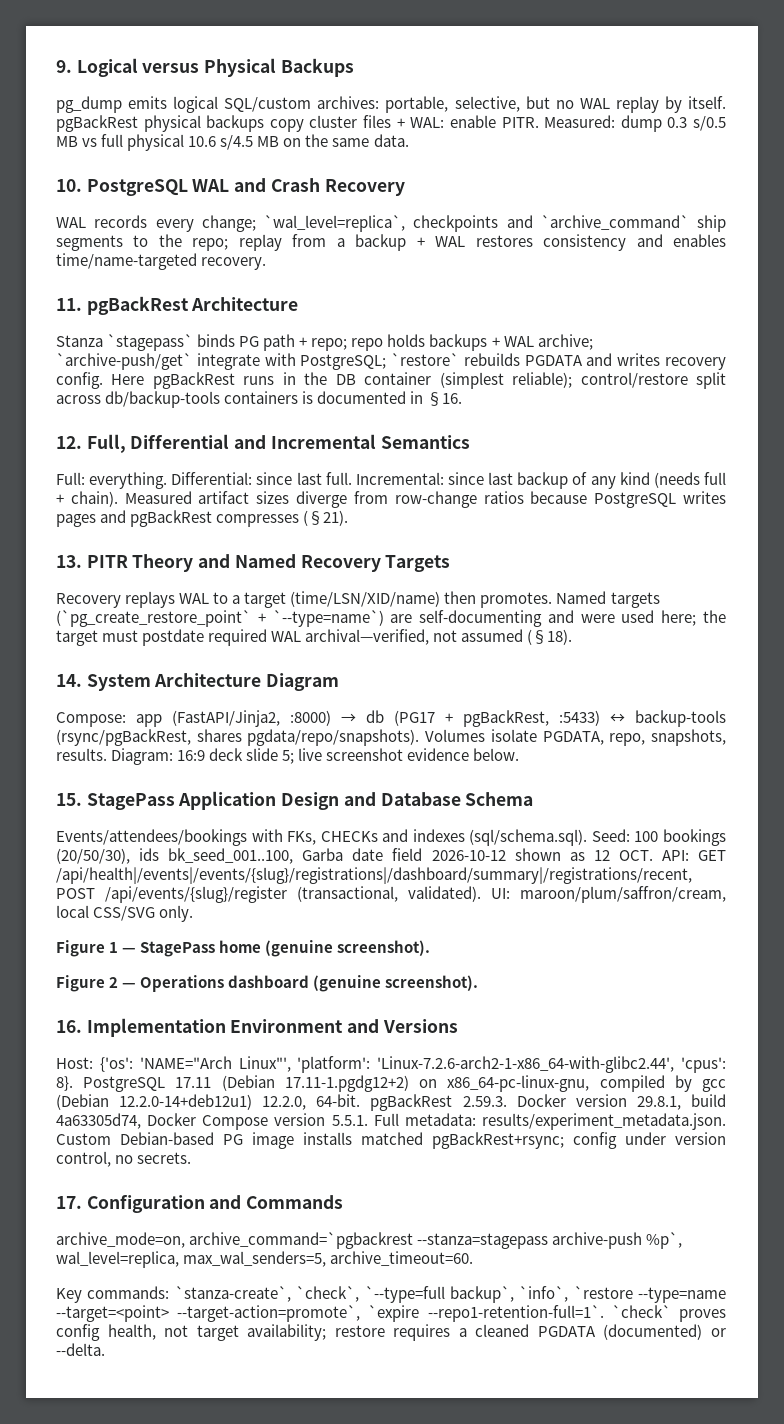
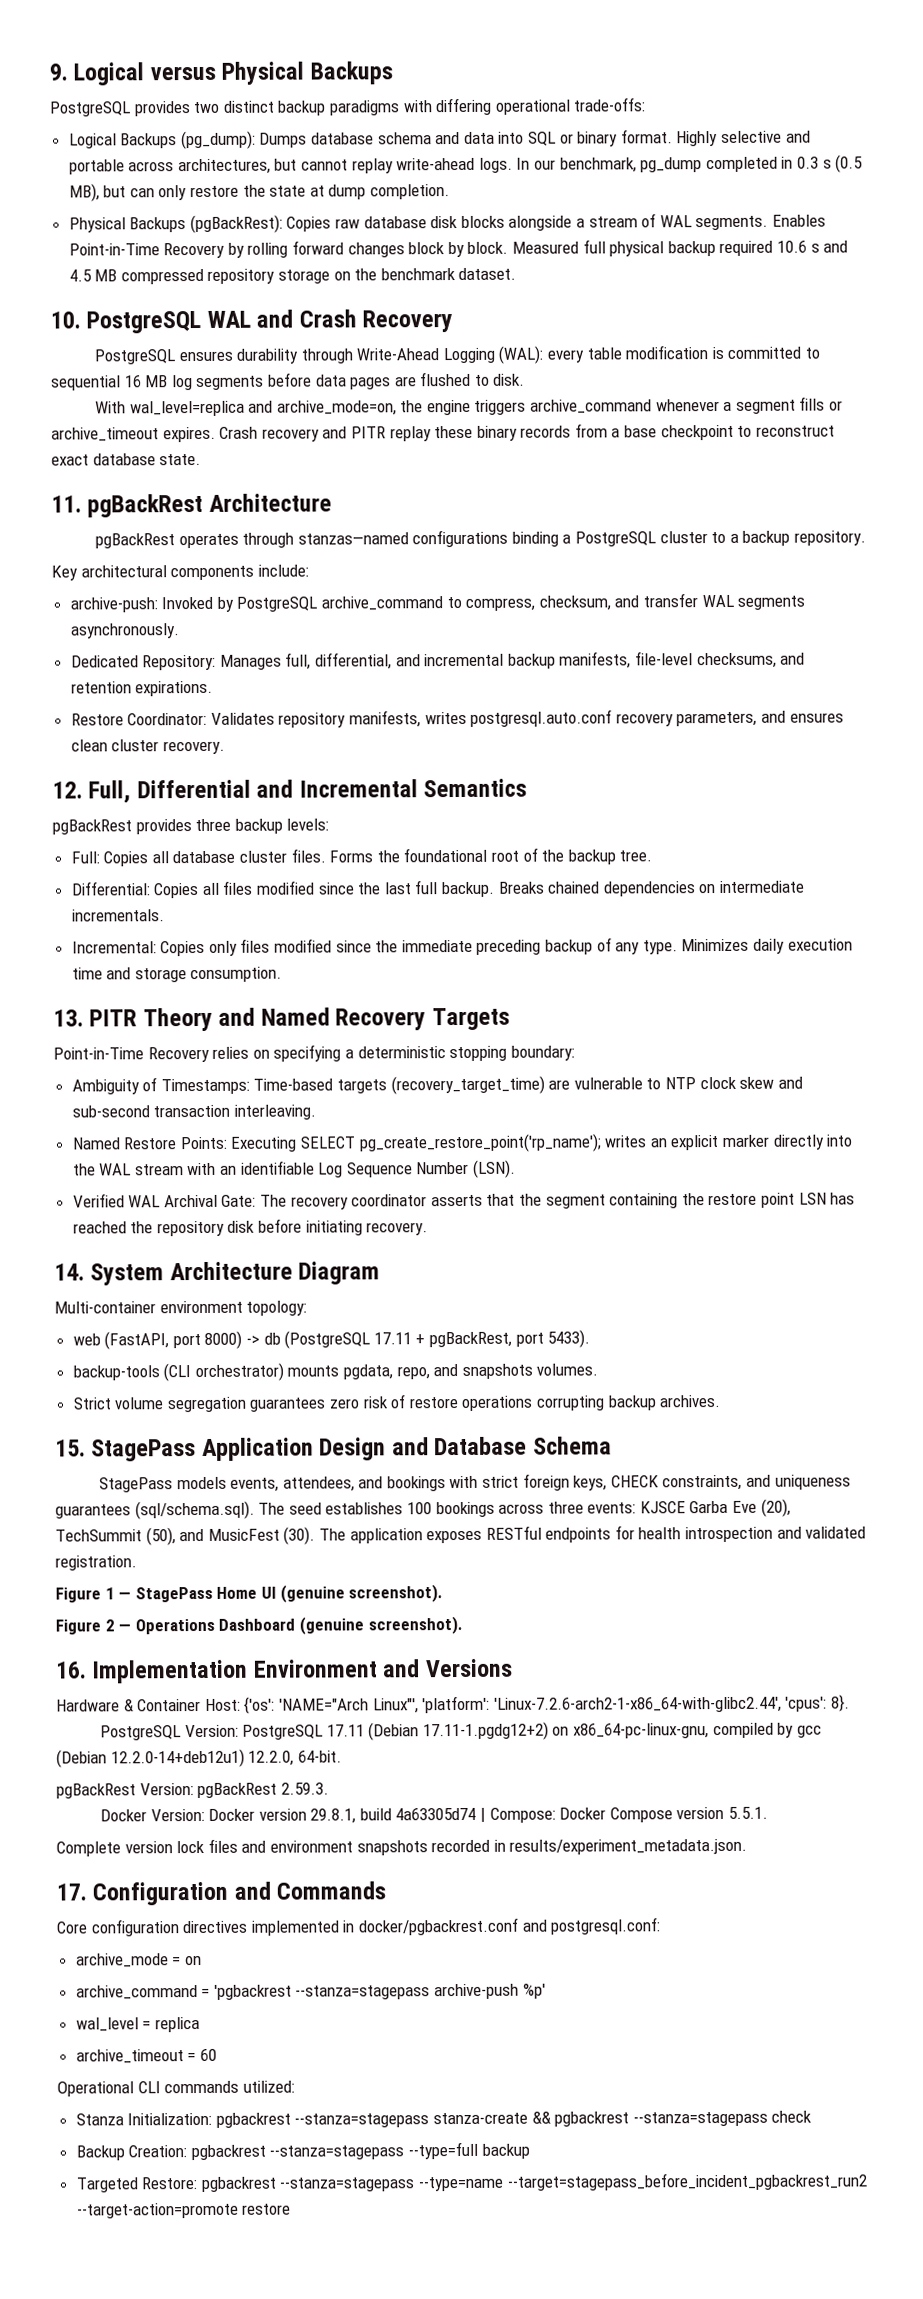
- pg_dump emits logical SQL/custom archives: portable, selective, but no WAL replay by itself. pgBackRest physical backups copy cluster files + WAL: enable PITR. Measured: dump 0.3 s/0.5 MB vs full physical 10.6 s/4.5 MB on the same data.
+ PostgreSQL provides two distinct backup paradigms with differing operational trade-offs:
+ Logical Backups (pg_dump): Dumps database schema and data into SQL or binary format. Highly selective and portable across architectures, but cannot replay write-ahead logs. In our benchmark, pg_dump completed in 0.3 s (0.5 MB), but can only restore the state at dump completion.
+ Physical Backups (pgBackRest): Copies raw database disk blocks alongside a stream of WAL segments. Enables Point-in-Time Recovery by rolling forward changes block by block. Measured full physical backup required 10.6 s and 4.5 MB compressed repository storage on the benchmark dataset.
- WAL records every change; `wal_level=replica`, checkpoints and `archive_command` ship segments to the repo; replay from a backup + WAL restores consistency and enables time/name-targeted recovery.
+ PostgreSQL ensures durability through Write-Ahead Logging (WAL): every table modification is committed to sequential 16 MB log segments before data pages are flushed to disk.
+ With wal_level=replica and archive_mode=on, the engine triggers archive_command whenever a segment fills or archive_timeout expires. Crash recovery and PITR replay these binary records from a base checkpoint to reconstruct exact database state.
  11. pgBackRest Architecture
- Stanza `stagepass` binds PG path + repo; repo holds backups + WAL archive; `archive-push/get` integrate with PostgreSQL; `restore` rebuilds PGDATA and writes recovery config. Here pgBackRest runs in the DB container (simplest reliable); control/restore split across db/backup-tools containers is documented in §16.
+ pgBackRest operates through stanzas—named configurations binding a PostgreSQL cluster to a backup repository.
+ Key architectural components include:
+ archive-push: Invoked by PostgreSQL archive_command to compress, checksum, and transfer WAL segments asynchronously.
+ Dedicated Repository: Manages full, differential, and incremental backup manifests, file-level checksums, and retention expirations.
+ Restore Coordinator: Validates repository manifests, writes postgresql.auto.conf recovery parameters, and ensures clean cluster recovery.
- Full: everything. Differential: since last full. Incremental: since last backup of any kind (needs full + chain). Measured artifact sizes diverge from row-change ratios because PostgreSQL writes pages and pgBackRest compresses (§21).
+ pgBackRest provides three backup levels:
+ Full: Copies all database cluster files. Forms the foundational root of the backup tree.
+ Differential: Copies all files modified since the last full backup. Breaks chained dependencies on intermediate incrementals.
+ Incremental: Copies only files modified since the immediate preceding backup of any type. Minimizes daily execution time and storage consumption.
- Recovery replays WAL to a target (time/LSN/XID/name) then promotes. Named targets (`pg_create_restore_point` + `--type=name`) are self-documenting and were used here; the target must postdate required WAL archival—verified, not assumed (§18).
+ Point-in-Time Recovery relies on specifying a deterministic stopping boundary:
+ Ambiguity of Timestamps: Time-based targets (recovery_target_time) are vulnerable to NTP clock skew and sub-second transaction interleaving.
+ Named Restore Points: Executing SELECT pg_create_restore_point('rp_name'); writes an explicit marker directly into the WAL stream with an identifiable Log Sequence Number (LSN).
+ Verified WAL Archival Gate: The recovery coordinator asserts that the segment containing the restore point LSN has reached the repository disk before initiating recovery.
  14. System Architecture Diagram
- Compose: app (FastAPI/Jinja2, :8000) → db (PG17 + pgBackRest, :5433) ↔ backup-tools (rsync/pgBackRest, shares pgdata/repo/snapshots). Volumes isolate PGDATA, repo, snapshots, results. Diagram: 16:9 deck slide 5; live screenshot evidence below.
+ Multi-container environment topology:
+ web (FastAPI, port 8000) -> db (PostgreSQL 17.11 + pgBackRest, port 5433).
+ backup-tools (CLI orchestrator) mounts pgdata, repo, and snapshots volumes.
+ Strict volume segregation guarantees zero risk of restore operations corrupting backup archives.
- Events/attendees/bookings with FKs, CHECKs and indexes (sql/schema.sql). Seed: 100 bookings (20/50/30), ids bk_seed_001..100, Garba date field 2026-10-12 shown as 12 OCT. API: GET /api/health|/events|/events/{slug}/registrations|/dashboard/summary|/registrations/recent, POST /api/events/{slug}/register (transactional, validated). UI: maroon/plum/saffron/cream, local CSS/SVG only.
+ StagePass models events, attendees, and bookings with strict foreign keys, CHECK constraints, and uniqueness guarantees (sql/schema.sql). The seed establishes 100 bookings across three events: KJSCE Garba Eve (20), TechSummit (50), and MusicFest (30). The application exposes RESTful endpoints for health introspection and validated registration.
- Figure 1 — StagePass home (genuine screenshot).
+ Figure 1 — StagePass Home UI (genuine screenshot).
- Figure 2 — Operations dashboard (genuine screenshot).
+ Figure 2 — Operations Dashboard (genuine screenshot).
- Host: {'os': 'NAME="Arch Linux"', 'platform': 'Linux-7.2.6-arch2-1-x86_64-with-glibc2.44', 'cpus': 8}. PostgreSQL 17.11 (Debian 17.11-1.pgdg12+2) on x86_64-pc-linux-gnu, compiled by gcc (Debian 12.2.0-14+deb12u1) 12.2.0, 64-bit. pgBackRest 2.59.3. Docker version 29.8.1, build 4a63305d74, Docker Compose version 5.5.1. Full metadata: results/experiment_metadata.json. Custom Debian-based PG image installs matched pgBackRest+rsync; config under version control, no secrets.
+ Hardware & Container Host: {'os': 'NAME="Arch Linux"', 'platform': 'Linux-7.2.6-arch2-1-x86_64-with-glibc2.44', 'cpus': 8}.
+ PostgreSQL Version: PostgreSQL 17.11 (Debian 17.11-1.pgdg12+2) on x86_64-pc-linux-gnu, compiled by gcc (Debian 12.2.0-14+deb12u1) 12.2.0, 64-bit.
+ pgBackRest Version: pgBackRest 2.59.3.
+ Docker Version: Docker version 29.8.1, build 4a63305d74 | Compose: Docker Compose version 5.5.1.
+ Complete version lock files and environment snapshots recorded in results/experiment_metadata.json.
  17. Configuration and Commands
- archive_mode=on, archive_command=`pgbackrest --stanza=stagepass archive-push %p`, wal_level=replica, max_wal_senders=5, archive_timeout=60.
- Key commands: `stanza-create`, `check`, `--type=full backup`, `info`, `restore --type=name --target=<point> --target-action=promote`, `expire --repo1-retention-full=1`. `check` proves config health, not target availability; restore requires a cleaned PGDATA (documented) or --delta.
+ Core configuration directives implemented in docker/pgbackrest.conf and postgresql.conf:
+ archive_mode = on
+ archive_command = 'pgbackrest --stanza=stagepass archive-push %p'
+ wal_level = replica
+ archive_timeout = 60
+ Operational CLI commands utilized:
+ Stanza Initialization: pgbackrest --stanza=stagepass stanza-create && pgbackrest --stanza=stagepass check
+ Backup Creation: pgbackrest --stanza=stagepass --type=full backup
+ Targeted Restore: pgbackrest --stanza=stagepass --type=name --target=stagepass_before_incident_pgbackrest_run2 --target-action=promote restore

